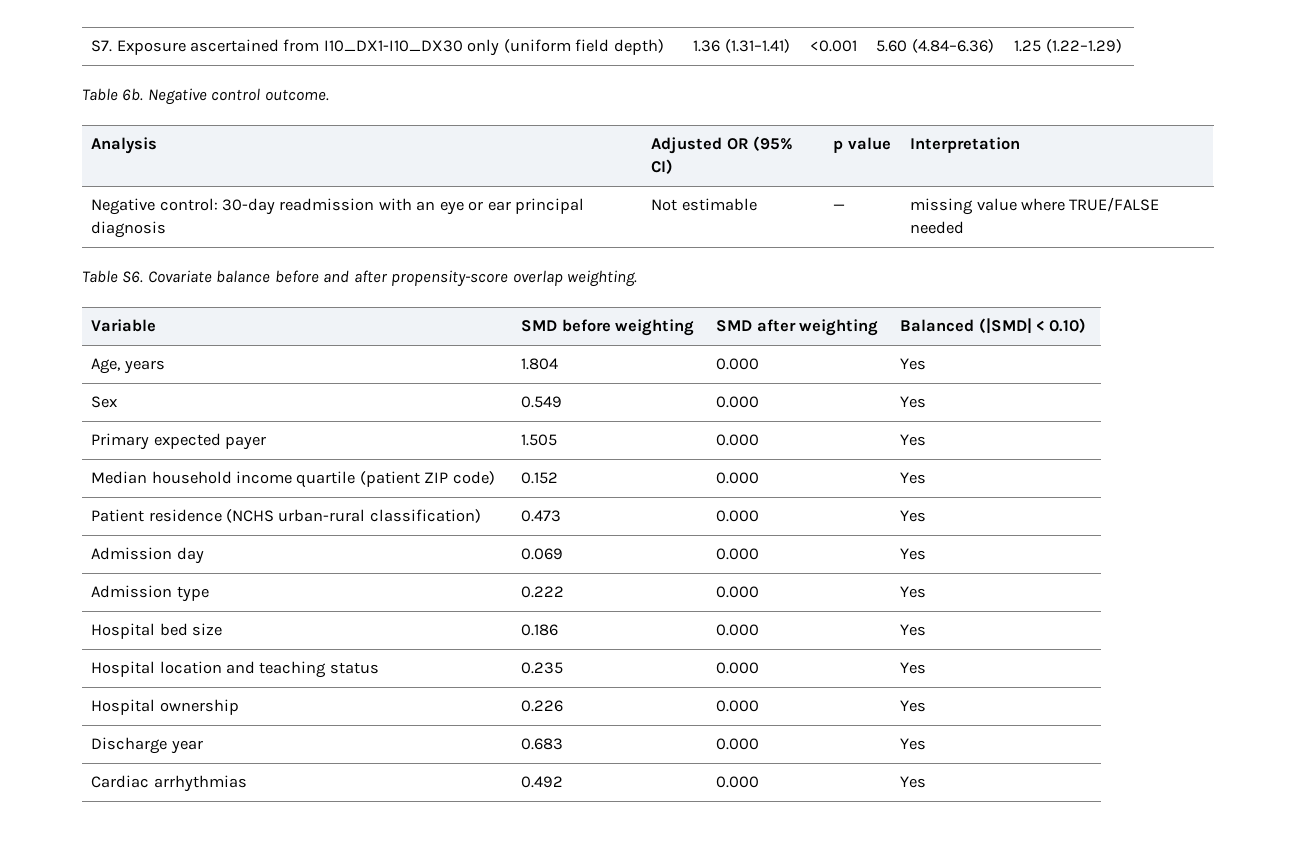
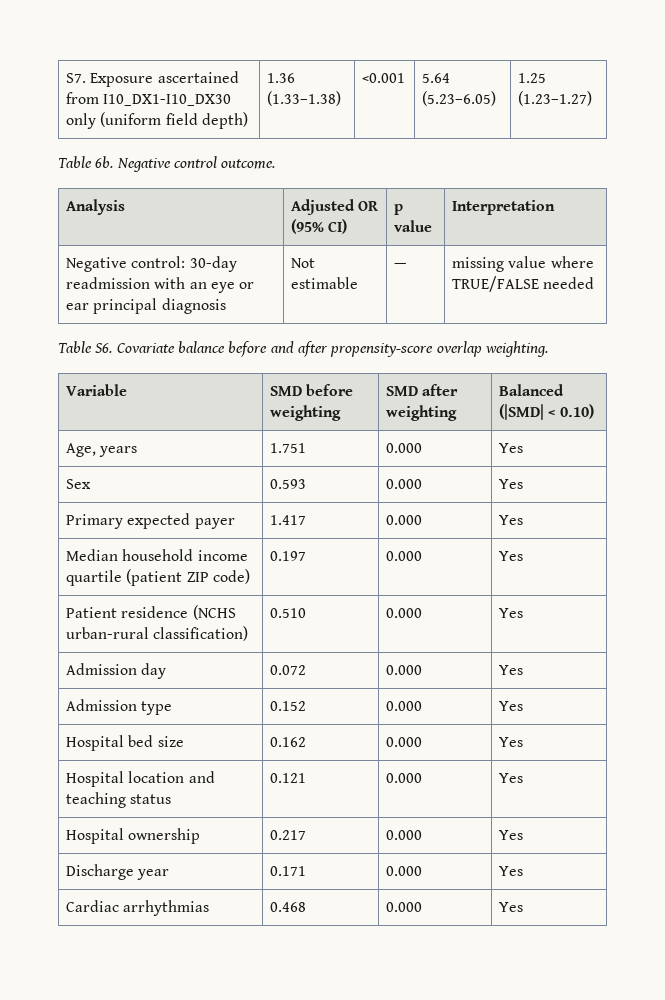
- S7. Exposure ascertained from I10_DX1-I10_DX30 only (uniform field depth) | 1.36 (1.31–1.41) | <0.001 | 5.60 (4.84–6.36) | 1.25 (1.22–1.29)
+ S7. Exposure ascertained from I10_DX1-I10_DX30 only (uniform field depth) | 1.36 (1.33–1.38) | <0.001 | 5.64 (5.23–6.05) | 1.25 (1.23–1.27)
- Age, years | 1.804 | 0.000 | Yes
+ Age, years | 1.751 | 0.000 | Yes
- Sex | 0.549 | 0.000 | Yes
+ Sex | 0.593 | 0.000 | Yes
- Primary expected payer | 1.505 | 0.000 | Yes
+ Primary expected payer | 1.417 | 0.000 | Yes
- Median household income quartile (patient ZIP code) | 0.152 | 0.000 | Yes
+ Median household income quartile (patient ZIP code) | 0.197 | 0.000 | Yes
- Patient residence (NCHS urban-rural classification) | 0.473 | 0.000 | Yes
+ Patient residence (NCHS urban-rural classification) | 0.510 | 0.000 | Yes
- Admission day | 0.069 | 0.000 | Yes
+ Admission day | 0.072 | 0.000 | Yes
- Admission type | 0.222 | 0.000 | Yes
+ Admission type | 0.152 | 0.000 | Yes
- Hospital bed size | 0.186 | 0.000 | Yes
+ Hospital bed size | 0.162 | 0.000 | Yes
- Hospital location and teaching status | 0.235 | 0.000 | Yes
+ Hospital location and teaching status | 0.121 | 0.000 | Yes
- Hospital ownership | 0.226 | 0.000 | Yes
+ Hospital ownership | 0.217 | 0.000 | Yes
- Discharge year | 0.683 | 0.000 | Yes
+ Discharge year | 0.171 | 0.000 | Yes
- Cardiac arrhythmias | 0.492 | 0.000 | Yes
+ Cardiac arrhythmias | 0.468 | 0.000 | Yes

